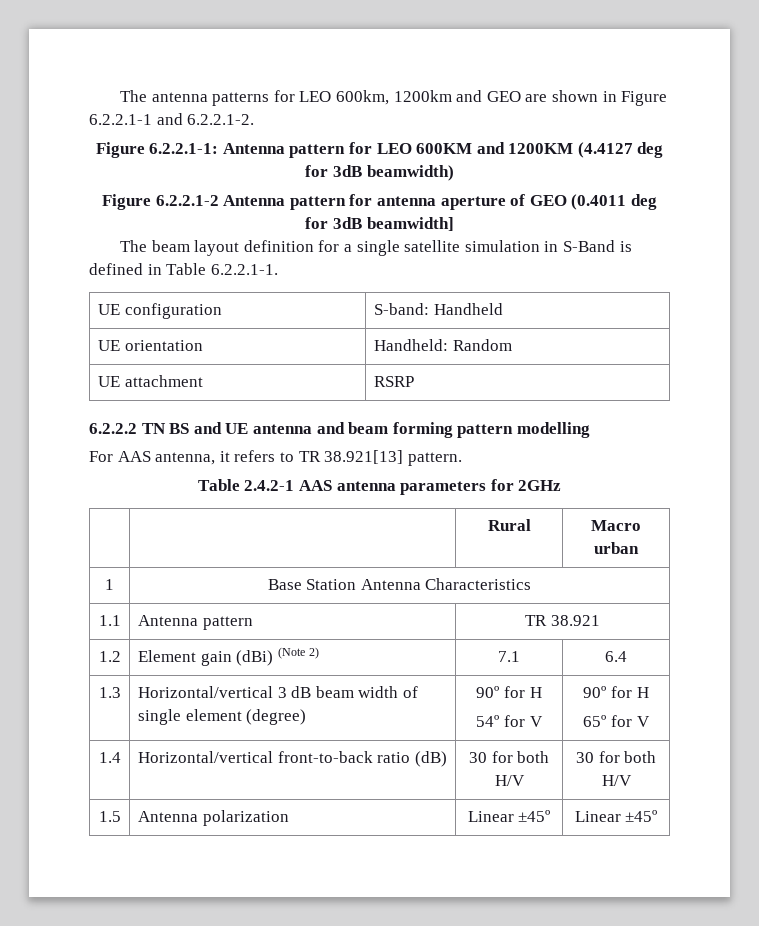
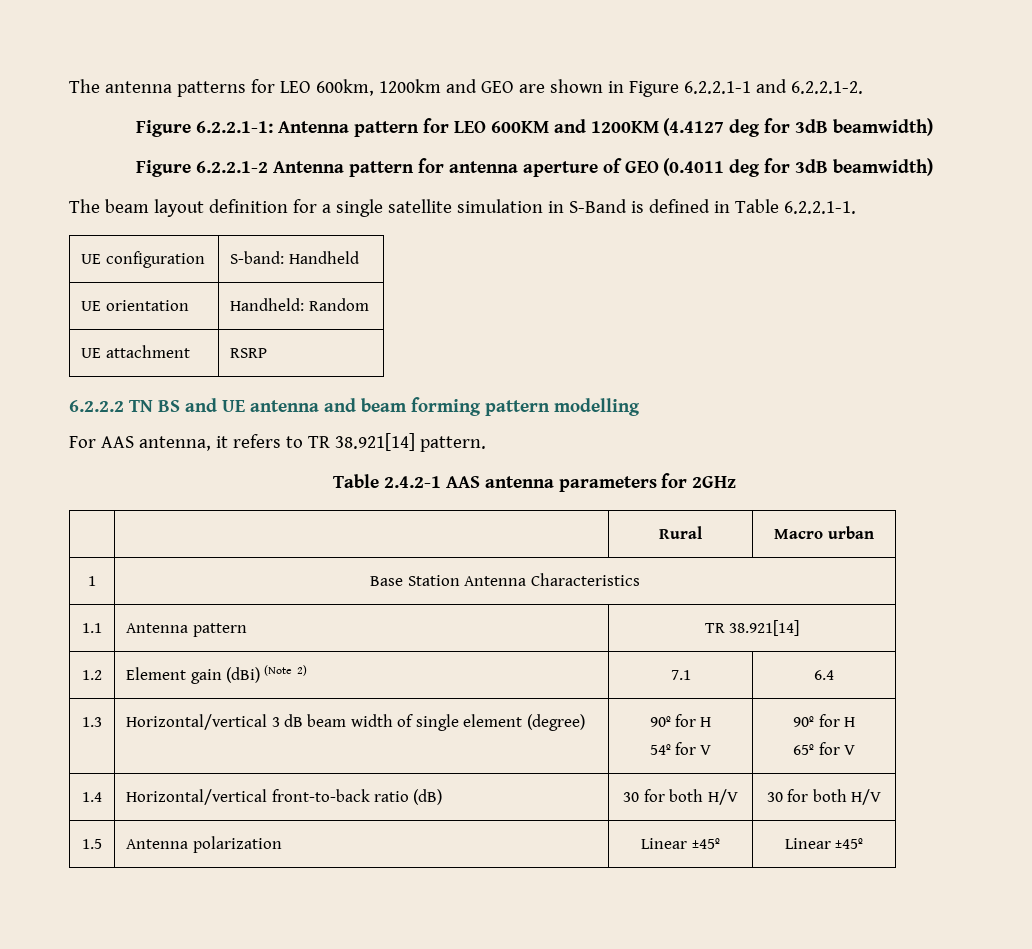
- Figure 6.2.2.1-2 Antenna pattern for antenna aperture of GEO (0.4011 deg for 3dB beamwidth]
+ Figure 6.2.2.1-2 Antenna pattern for antenna aperture of GEO (0.4011 deg for 3dB beamwidth)
- For AAS antenna, it refers to TR 38.921[13] pattern.
+ For AAS antenna, it refers to TR 38.921[14] pattern.
- 1.1 | Antenna pattern | TR 38.921
+ 1.1 | Antenna pattern | TR 38.921[14]

